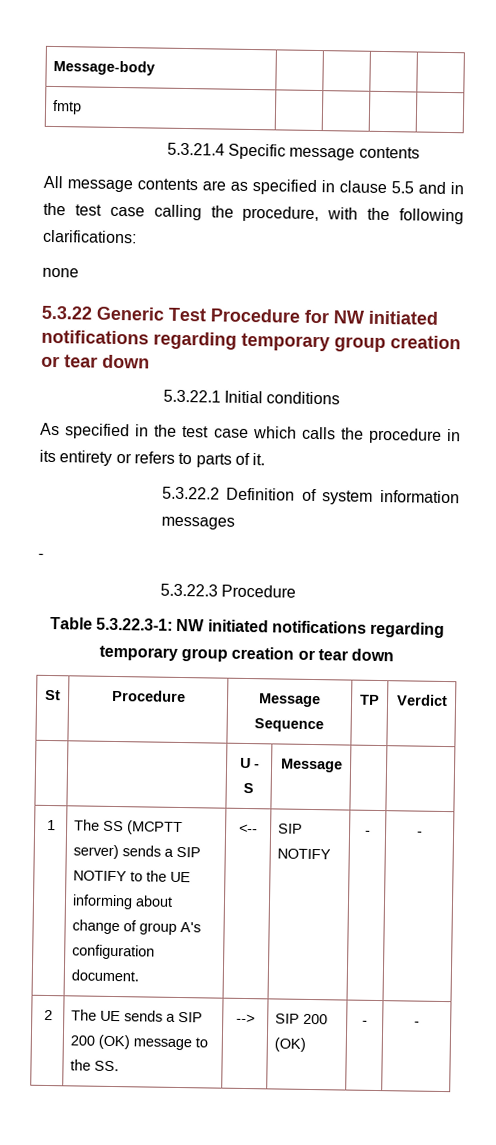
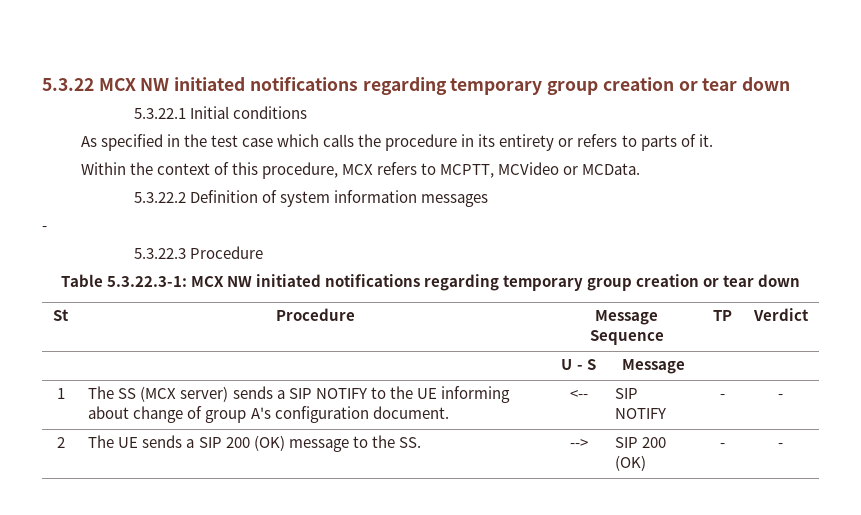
- Message-body | | | |
- fmtp | | | |
- 5.3.21.4 Specific message contents
- All message contents are as specified in clause 5.5 and in the test case calling the procedure, with the following clarifications:
- none
- 5.3.22 Generic Test Procedure for NW initiated notifications regarding temporary group creation or tear down
+ 5.3.22 MCX NW initiated notifications regarding temporary group creation or tear down
+ Within the context of this procedure, MCX refers to MCPTT, MCVideo or MCData.
- Table 5.3.22.3-1: NW initiated notifications regarding temporary group creation or tear down
+ Table 5.3.22.3-1: MCX NW initiated notifications regarding temporary group creation or tear down
- 1 | The SS (MCPTT server) sends a SIP NOTIFY to the UE informing about change of group A's configuration document. | <-- | SIP NOTIFY | - | -
+ 1 | The SS (MCX server) sends a SIP NOTIFY to the UE informing about change of group A's configuration document. | <-- | SIP NOTIFY | - | -

